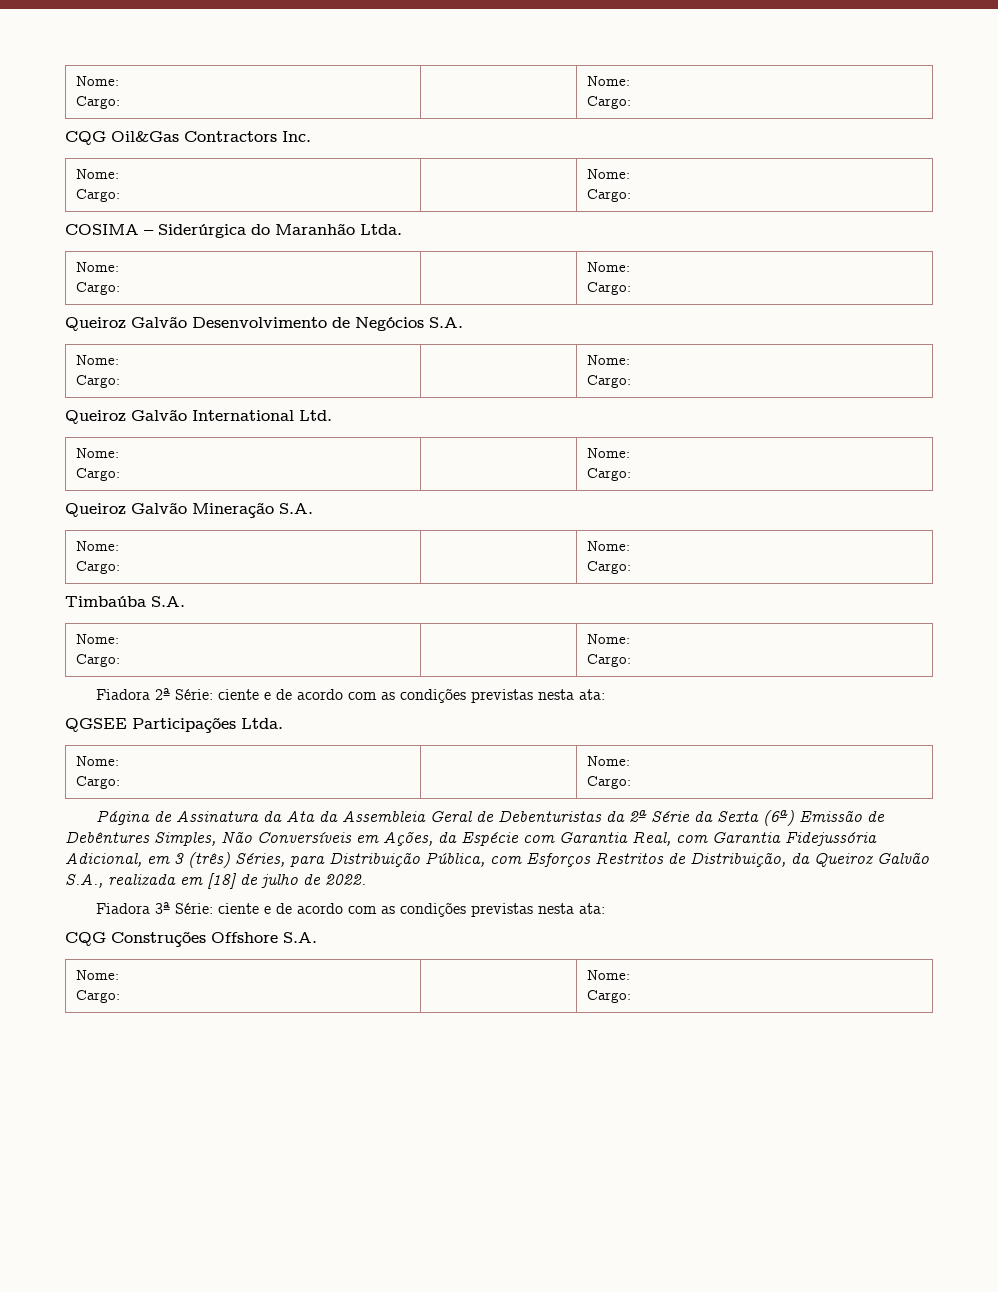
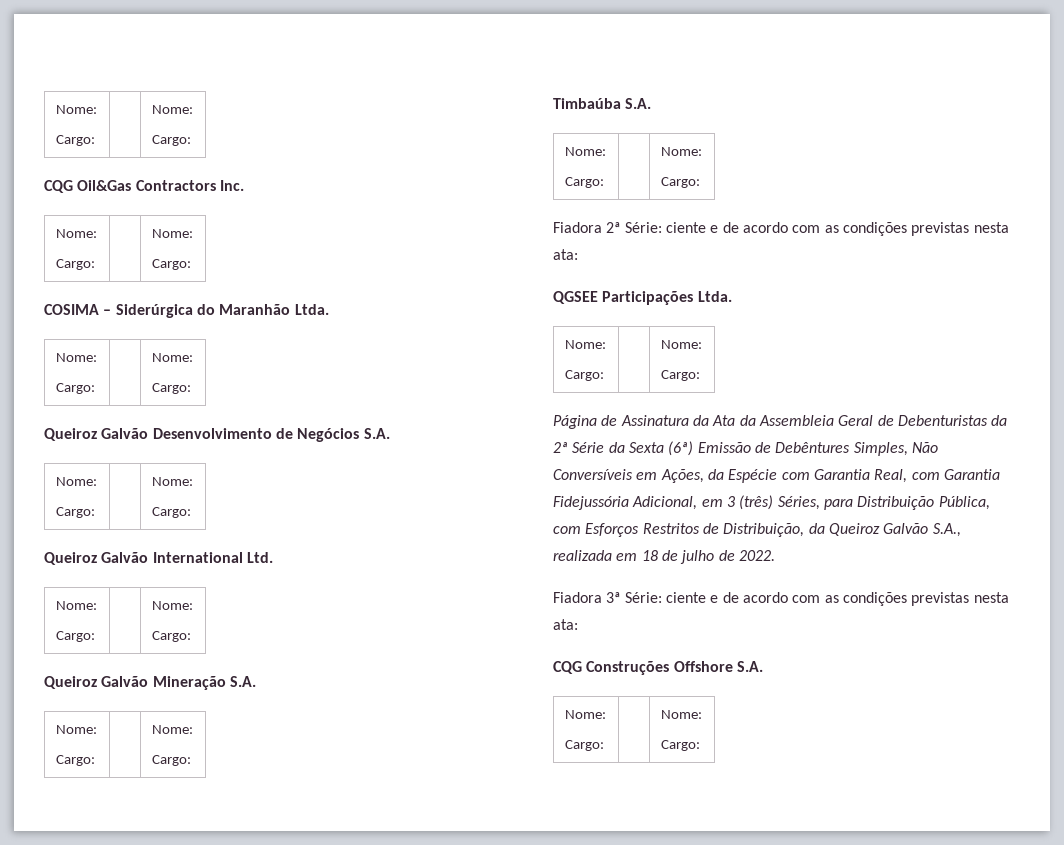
- Página de Assinatura da Ata da Assembleia Geral de Debenturistas da 2ª Série da Sexta (6ª) Emissão de Debêntures Simples, Não Conversíveis em Ações, da Espécie com Garantia Real, com Garantia Fidejussória Adicional, em 3 (três) Séries, para Distribuição Pública, com Esforços Restritos de Distribuição, da Queiroz Galvão S.A., realizada em [18] de julho de 2022.
+ Página de Assinatura da Ata da Assembleia Geral de Debenturistas da 2ª Série da Sexta (6ª) Emissão de Debêntures Simples, Não Conversíveis em Ações, da Espécie com Garantia Real, com Garantia Fidejussória Adicional, em 3 (três) Séries, para Distribuição Pública, com Esforços Restritos de Distribuição, da Queiroz Galvão S.A., realizada em 18 de julho de 2022.

